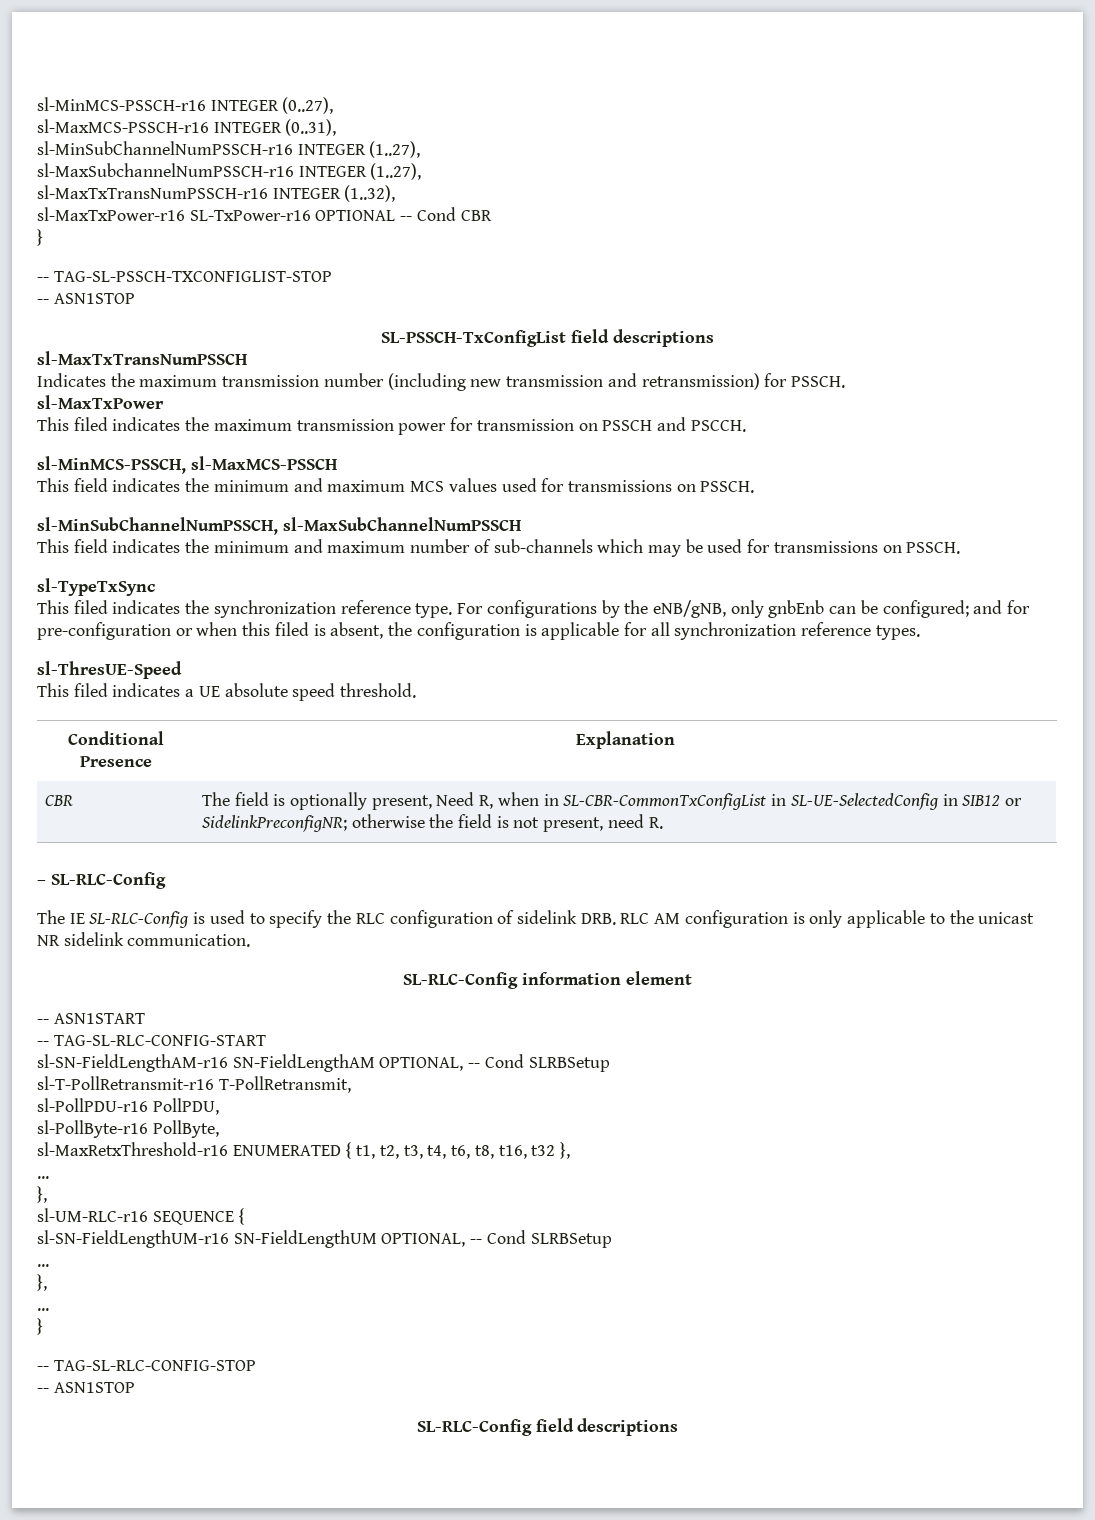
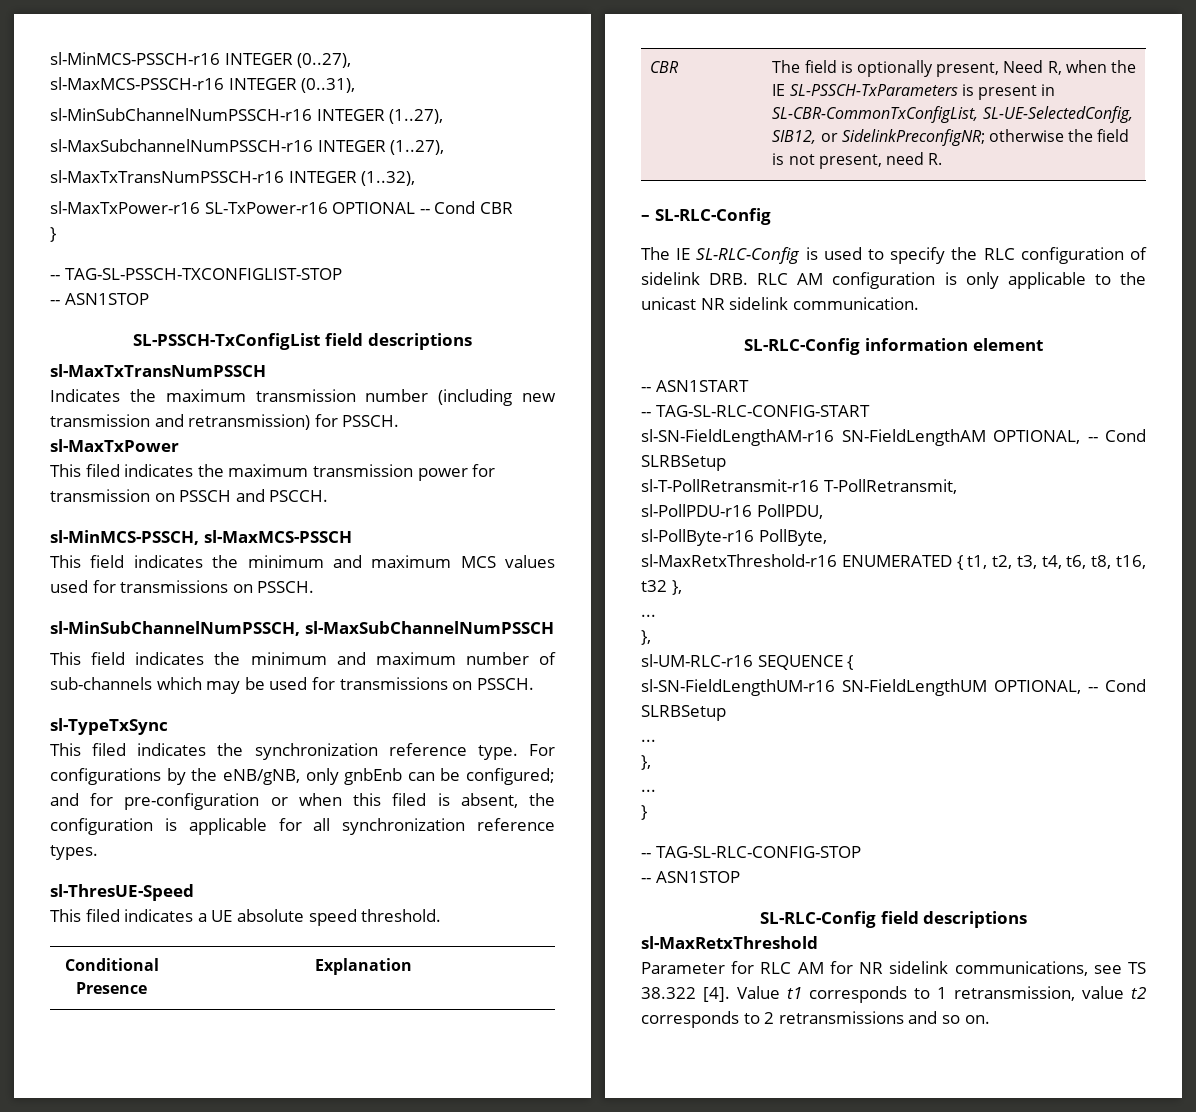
- CBR | The field is optionally present, Need R, when in SL-CBR-CommonTxConfigList in SL-UE-SelectedConfig in SIB12 or SidelinkPreconfigNR; otherwise the field is not present, need R.
+ CBR | The field is optionally present, Need R, when the IE SL-PSSCH-TxParameters is present in SL-CBR-CommonTxConfigList, SL-UE-SelectedConfig, SIB12, or SidelinkPreconfigNR; otherwise the field is not present, need R.
+ sl-MaxRetxThreshold
+ Parameter for RLC AM for NR sidelink communications, see TS 38.322 [4]. Value t1 corresponds to 1 retransmission, value t2 corresponds to 2 retransmissions and so on.

